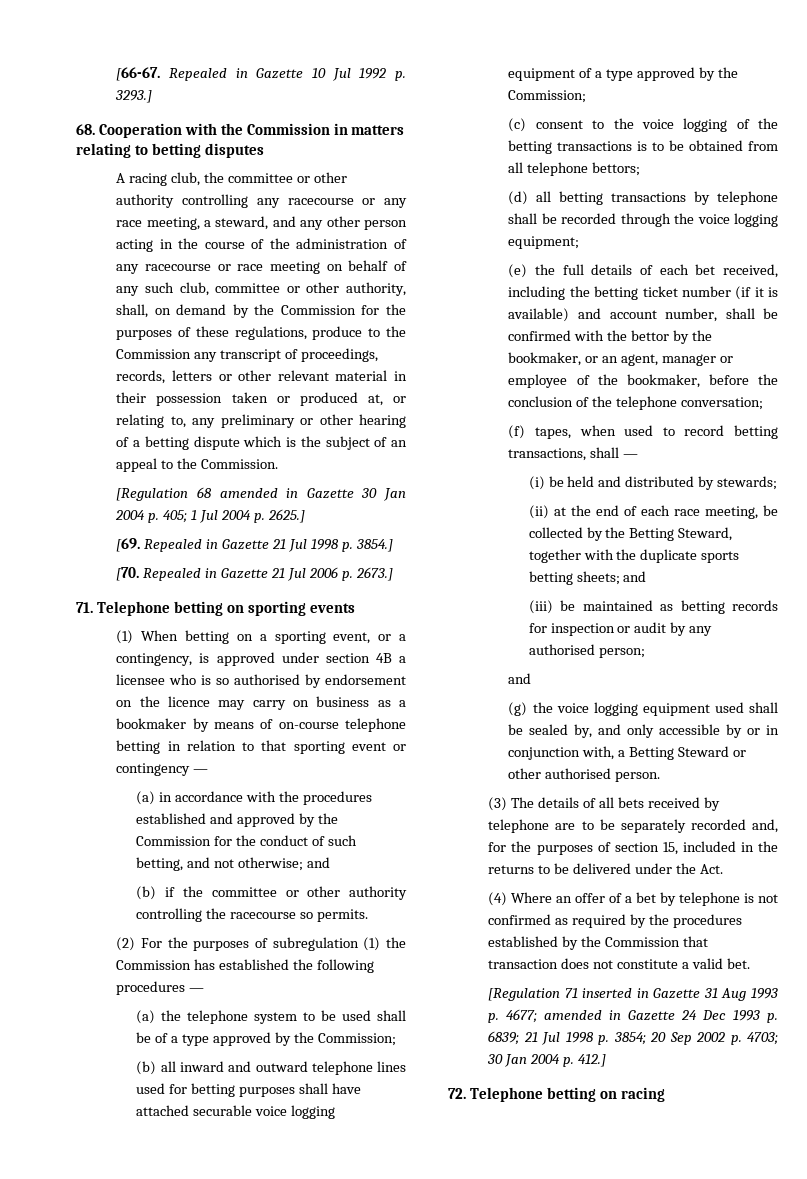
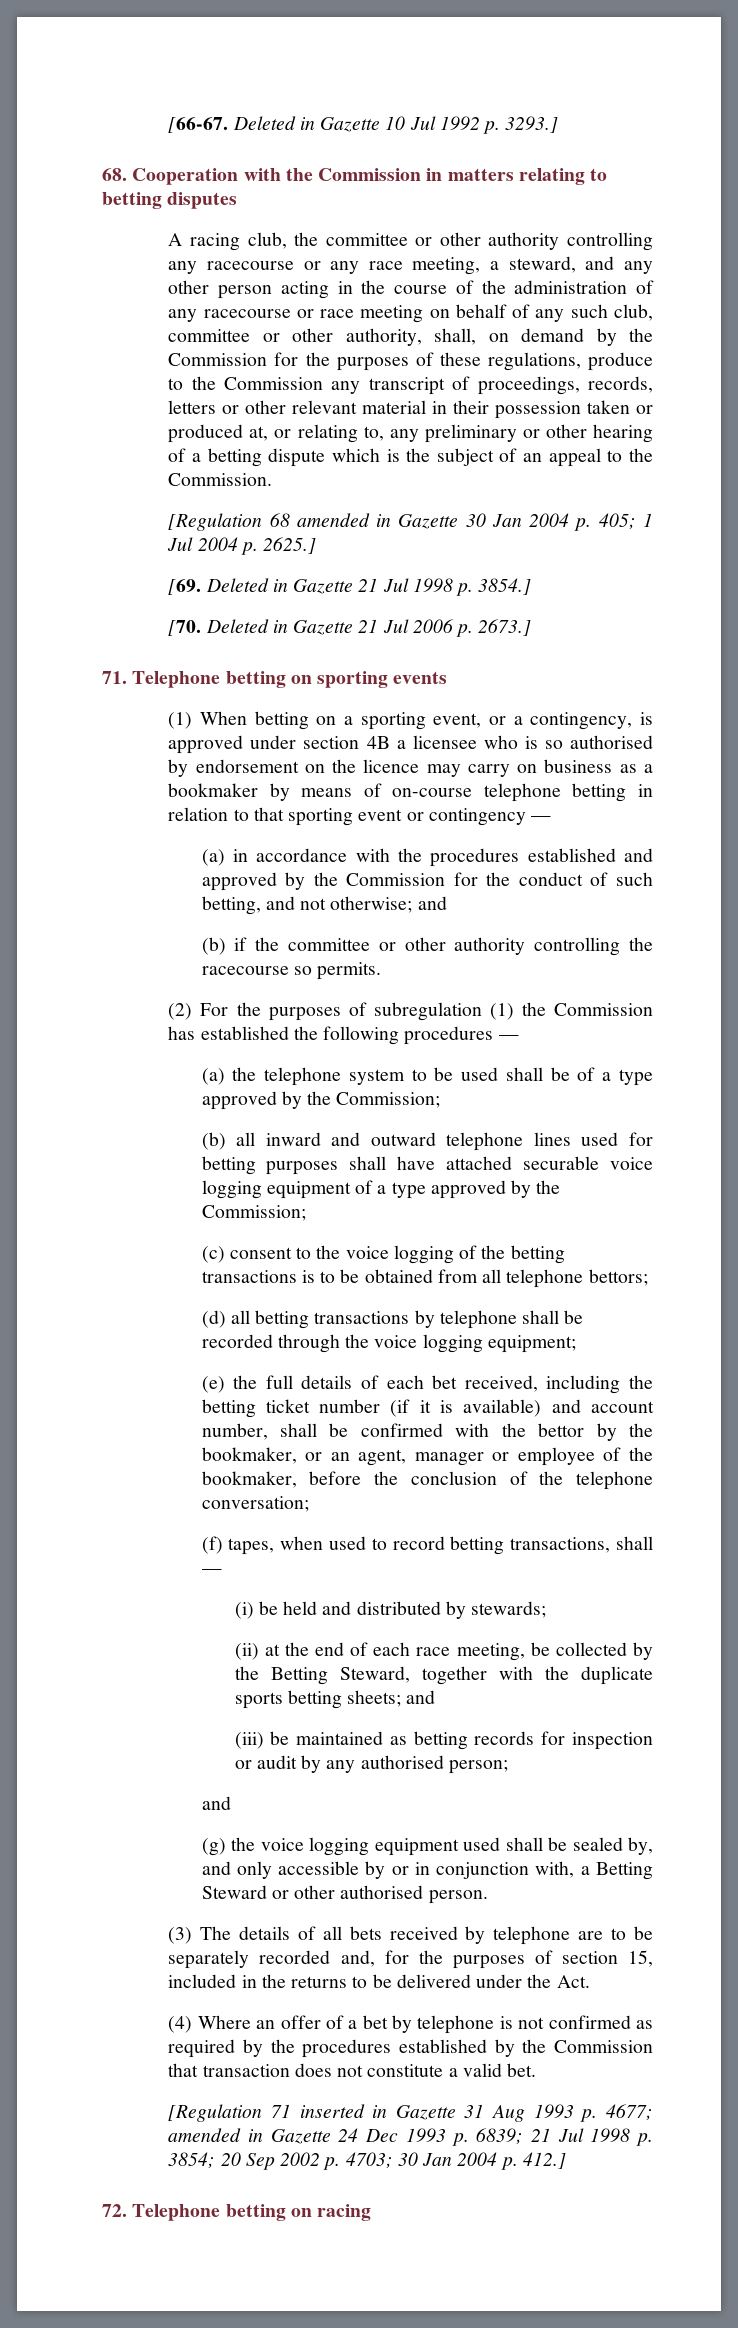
- Repealed in Gazette 10 Jul 1992 p. 3293.]
+ Deleted in Gazette 10 Jul 1992 p. 3293.]
- [69. Repealed in Gazette 21 Jul 1998 p. 3854.]
+ [69. Deleted in Gazette 21 Jul 1998 p. 3854.]
- [70. Repealed in Gazette 21 Jul 2006 p. 2673.]
+ [70. Deleted in Gazette 21 Jul 2006 p. 2673.]

